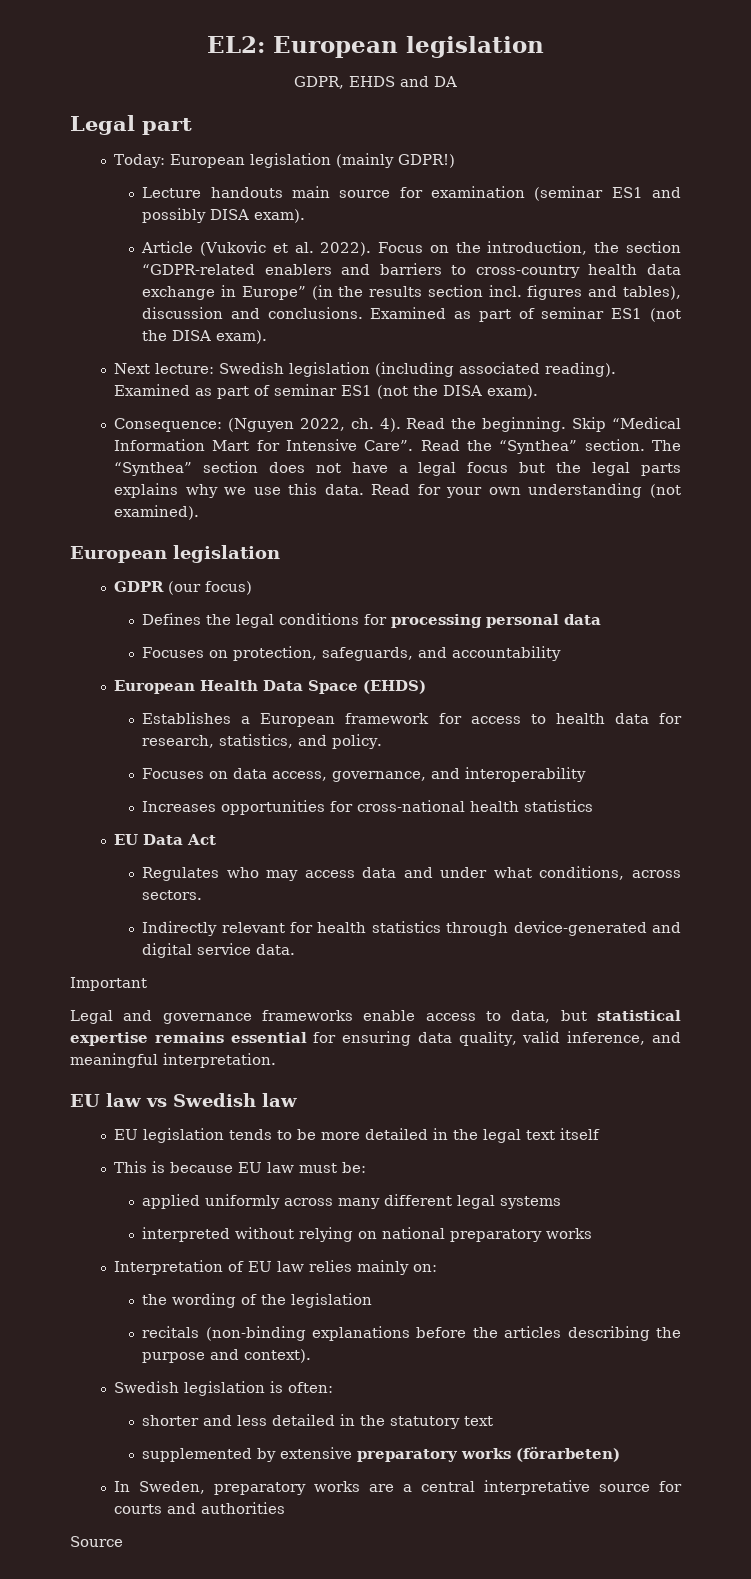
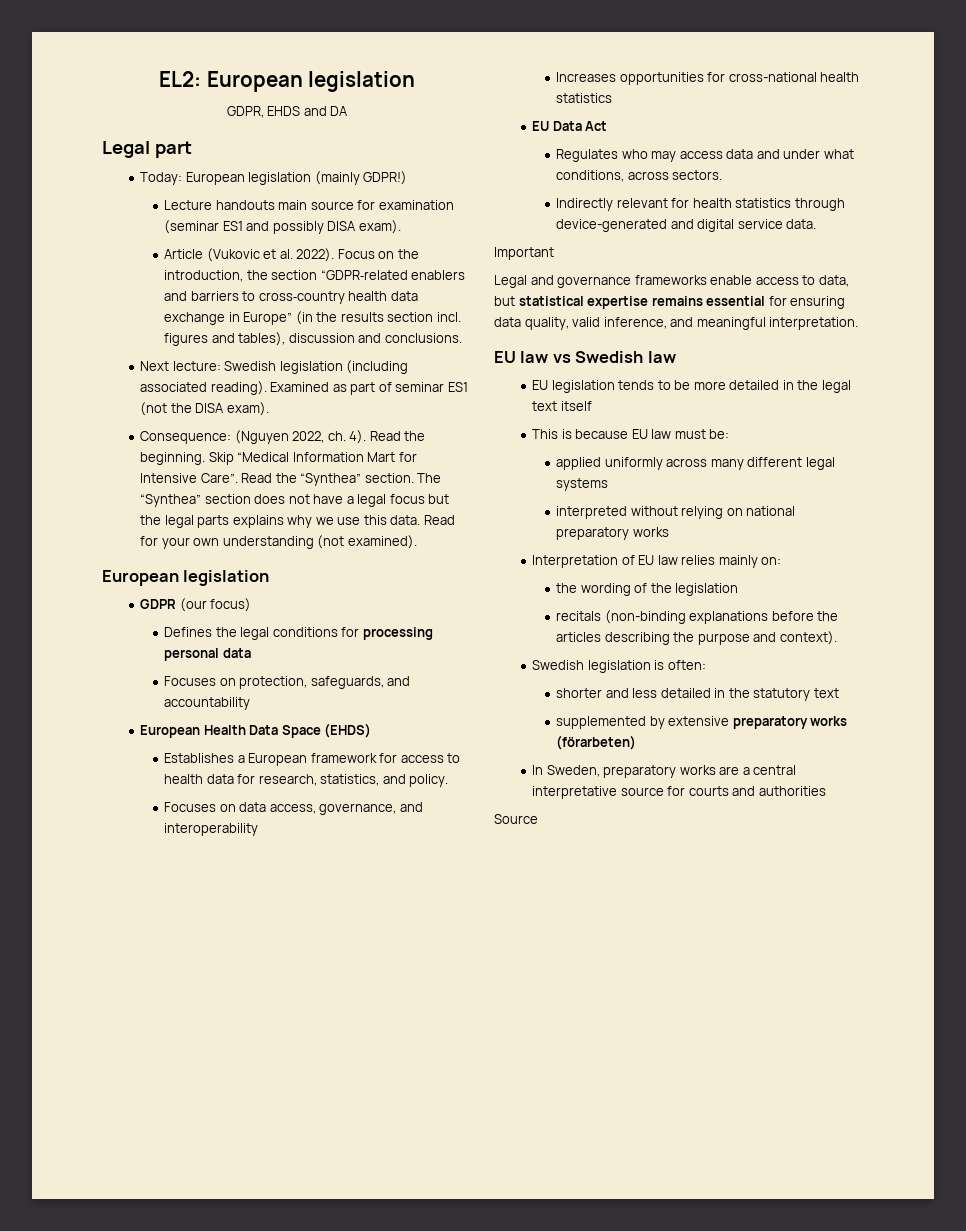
- Focus on the introduction, the section “GDPR‐related enablers and barriers to cross‐country health data exchange in Europe” (in the results section incl. figures and tables), discussion and conclusions. Examined as part of seminar ES1 (not the DISA exam).
+ Focus on the introduction, the section “GDPR‐related enablers and barriers to cross‐country health data exchange in Europe” (in the results section incl. figures and tables), discussion and conclusions.

